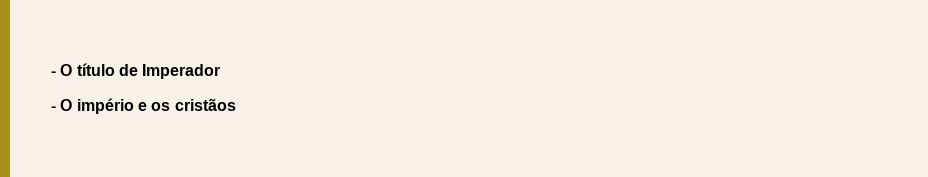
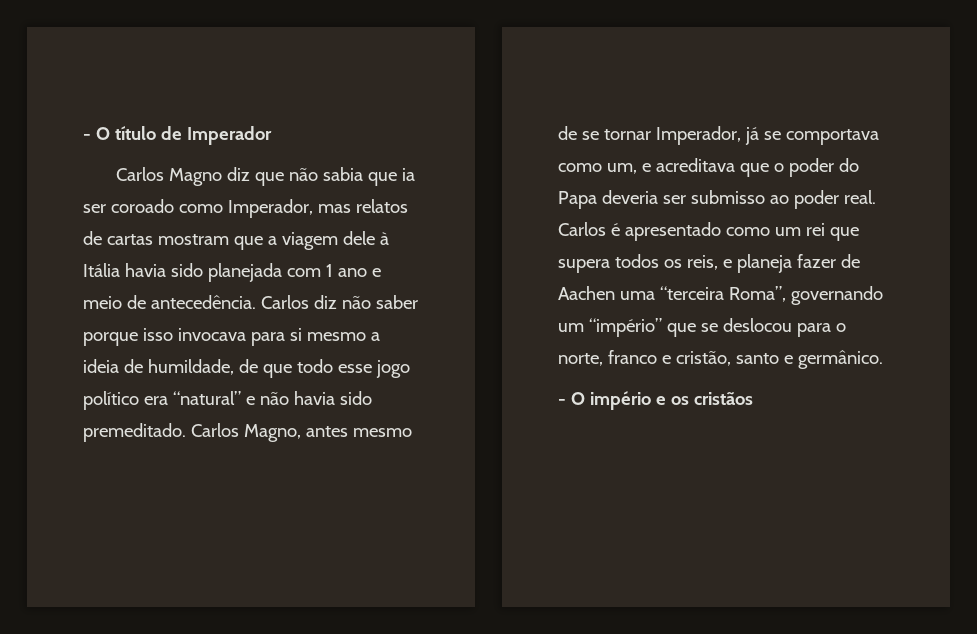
+ Carlos Magno diz que não sabia que ia ser coroado como Imperador, mas relatos de cartas mostram que a viagem dele à Itália havia sido planejada com 1 ano e meio de antecedência. Carlos diz não saber porque isso invocava para si mesmo a ideia de humildade, de que todo esse jogo político era “natural” e não havia sido premeditado. Carlos Magno, antes mesmo de se tornar Imperador, já se comportava como um, e acreditava que o poder do Papa deveria ser submisso ao poder real. Carlos é apresentado como um rei que supera todos os reis, e planeja fazer de Aachen uma “terceira Roma”, governando um “império” que se deslocou para o norte, franco e cristão, santo e germânico.

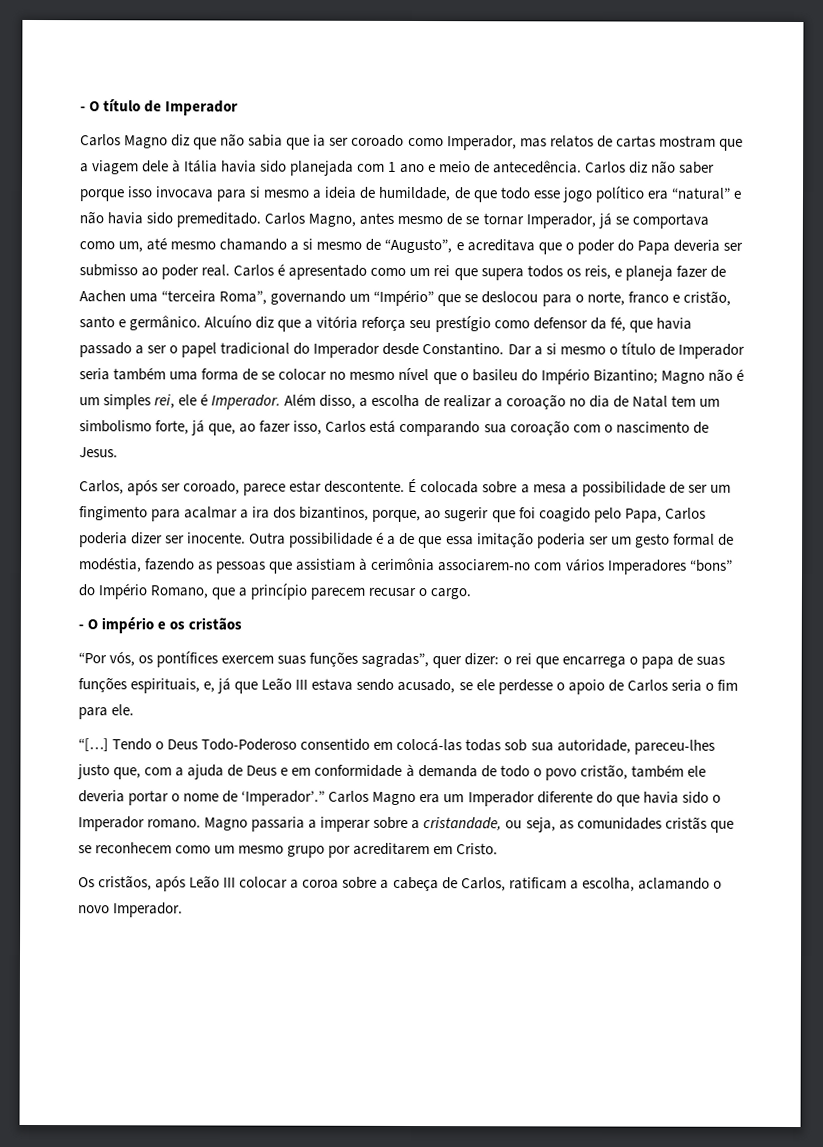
- Carlos Magno, antes mesmo de se tornar Imperador, já se comportava como um, e acreditava que o poder do Papa deveria ser submisso ao poder real.
+ Carlos Magno, antes mesmo de se tornar Imperador, já se comportava como um, até mesmo chamando a si mesmo de “Augusto”, e acreditava que o poder do Papa deveria ser submisso ao poder real.
- Carlos é apresentado como um rei que supera todos os reis, e planeja fazer de Aachen uma “terceira Roma”, governando um “império” que se deslocou para o norte, franco e cristão, santo e germânico.
+ Carlos é apresentado como um rei que supera todos os reis, e planeja fazer de Aachen uma “terceira Roma”, governando um “Império” que se deslocou para o norte, franco e cristão, santo e germânico. Alcuíno diz que a vitória reforça seu prestígio como defensor da fé, que havia passado a ser o papel tradicional do Imperador desde Constantino. Dar a si mesmo o título de Imperador seria também uma forma de se colocar no mesmo nível que o basileu do Império Bizantino; Magno não é um simples rei, ele é Imperador. Além disso, a escolha de realizar a coroação no dia de Natal tem um simbolismo forte, já que, ao fazer isso, Carlos está comparando sua coroação com o nascimento de Jesus.
+ Carlos, após ser coroado, parece estar descontente. É colocada sobre a mesa a possibilidade de ser um fingimento para acalmar a ira dos bizantinos, porque, ao sugerir que foi coagido pelo Papa, Carlos poderia dizer ser inocente. Outra possibilidade é a de que essa imitação poderia ser um gesto formal de modéstia, fazendo as pessoas que assistiam à cerimônia associarem-no com vários Imperadores “bons” do Império Romano, que a princípio parecem recusar o cargo.
+ “Por vós, os pontífices exercem suas funções sagradas”, quer dizer: o rei que encarrega o papa de suas funções espirituais, e, já que Leão III estava sendo acusado, se ele perdesse o apoio de Carlos seria o fim para ele.
+ “[…] Tendo o Deus Todo-Poderoso consentido em colocá-las todas sob sua autoridade, pareceu-lhes justo que, com a ajuda de Deus e em conformidade à demanda de todo o povo cristão, também ele deveria portar o nome de ‘Imperador’.” Carlos Magno era um Imperador diferente do que havia sido o Imperador romano. Magno passaria a imperar sobre a cristandade, ou seja, as comunidades cristãs que se reconhecem como um mesmo grupo por acreditarem em Cristo.
+ Os cristãos, após Leão III colocar a coroa sobre a cabeça de Carlos, ratificam a escolha, aclamando o novo Imperador.

